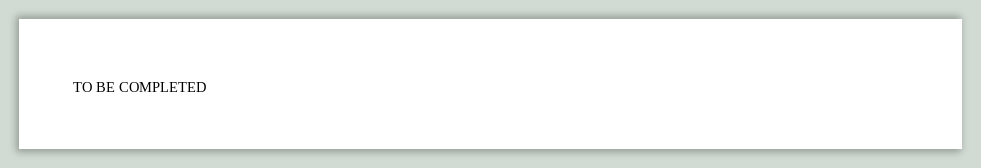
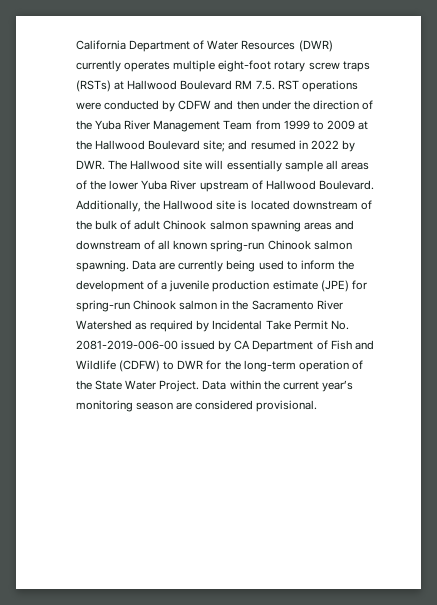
- TO BE COMPLETED
+ California Department of Water Resources (DWR) currently operates multiple eight-foot rotary screw traps (RSTs) at Hallwood Boulevard RM 7.5. RST operations were conducted by CDFW and then under the direction of the Yuba River Management Team from 1999 to 2009 at the Hallwood Boulevard site; and resumed in 2022 by DWR. The Hallwood site will essentially sample all areas of the lower Yuba River upstream of Hallwood Boulevard. Additionally, the Hallwood site is located downstream of the bulk of adult Chinook salmon spawning areas and downstream of all known spring-run Chinook salmon spawning. Data are currently being used to inform the development of a juvenile production estimate (JPE) for spring-run Chinook salmon in the Sacramento River Watershed as required by Incidental Take Permit No. 2081-2019-006-00 issued by CA Department of Fish and Wildlife (CDFW) to DWR for the long-term operation of the State Water Project. Data within the current year’s monitoring season are considered provisional.

